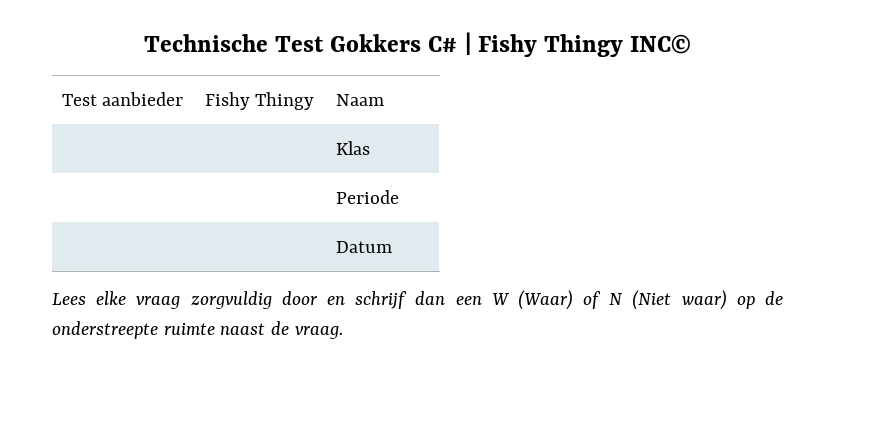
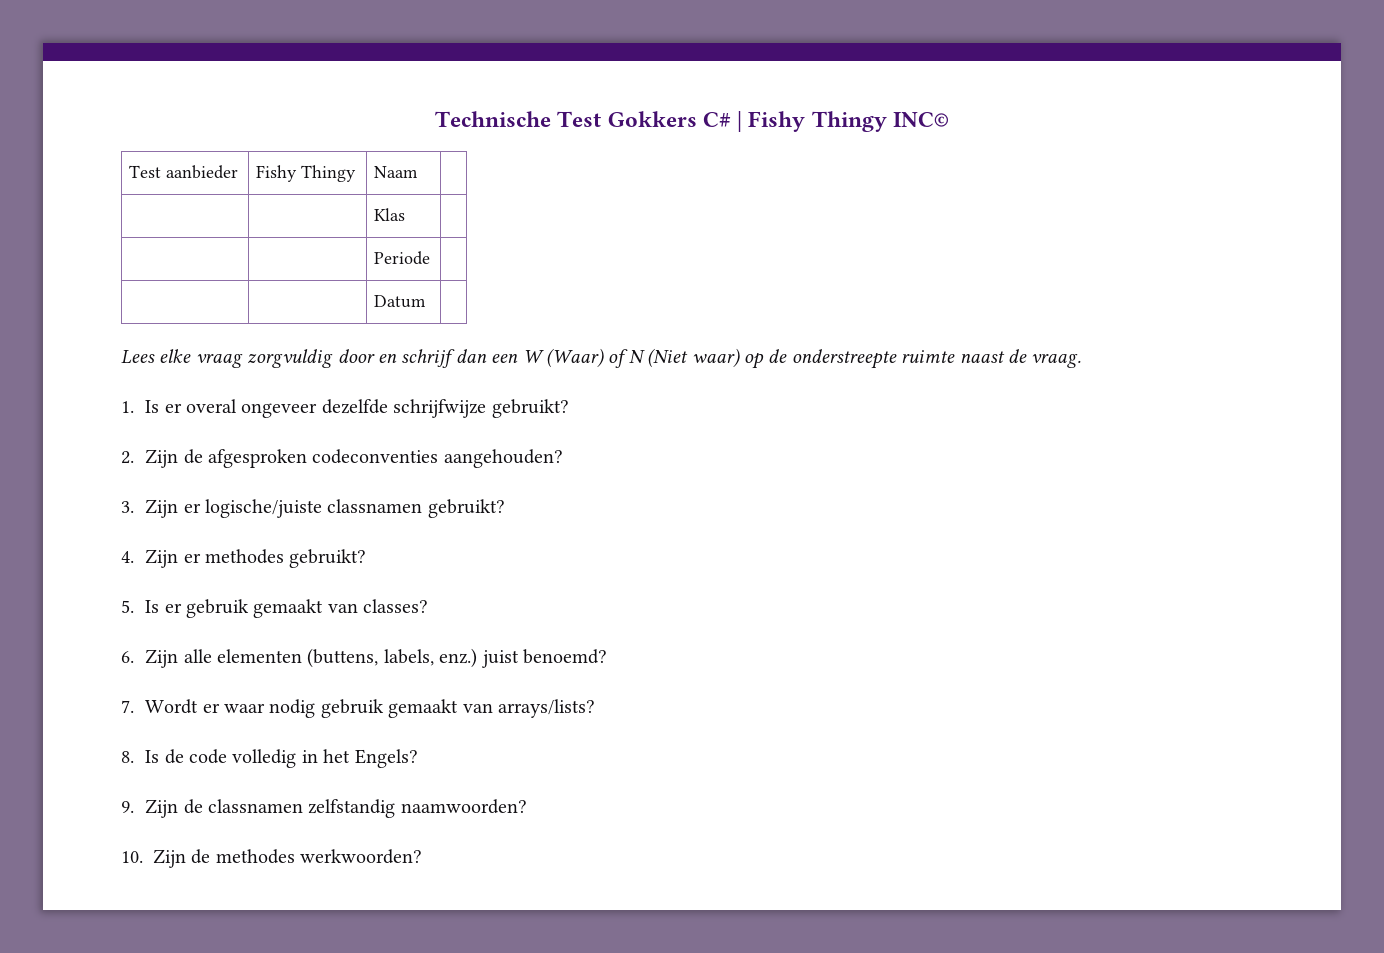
+ 1. Is er overal ongeveer dezelfde schrijfwijze gebruikt?
+ 2. Zijn de afgesproken codeconventies aangehouden?
+ 3. Zijn er logische/juiste classnamen gebruikt?
+ 4. Zijn er methodes gebruikt?
+ 5. Is er gebruik gemaakt van classes?
+ 6. Zijn alle elementen (buttens, labels, enz.) juist benoemd?
+ 7. Wordt er waar nodig gebruik gemaakt van arrays/lists?
+ 8. Is de code volledig in het Engels?
+ 9. Zijn de classnamen zelfstandig naamwoorden?
+ 10. Zijn de methodes werkwoorden?

